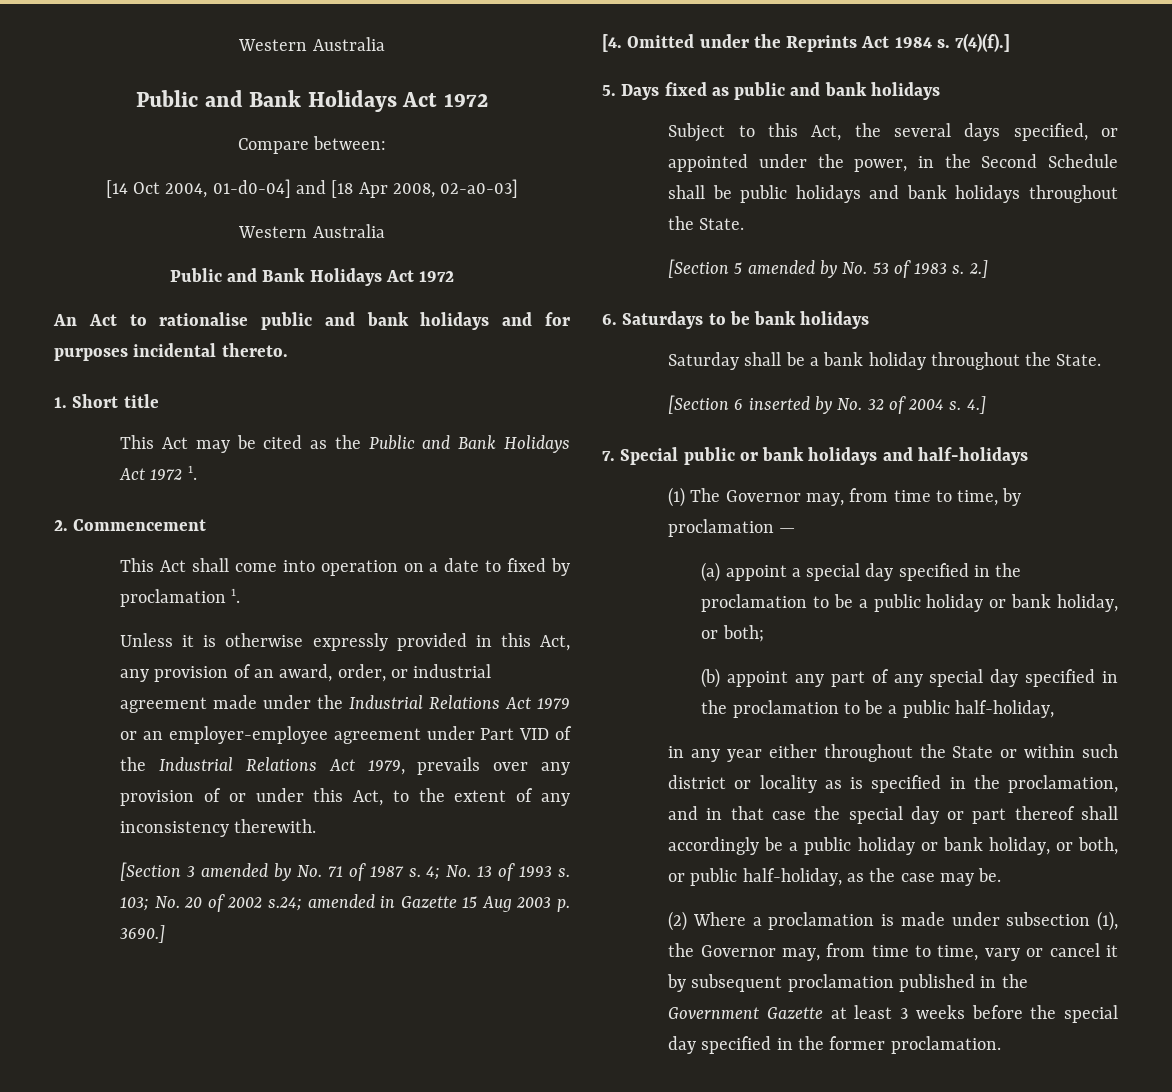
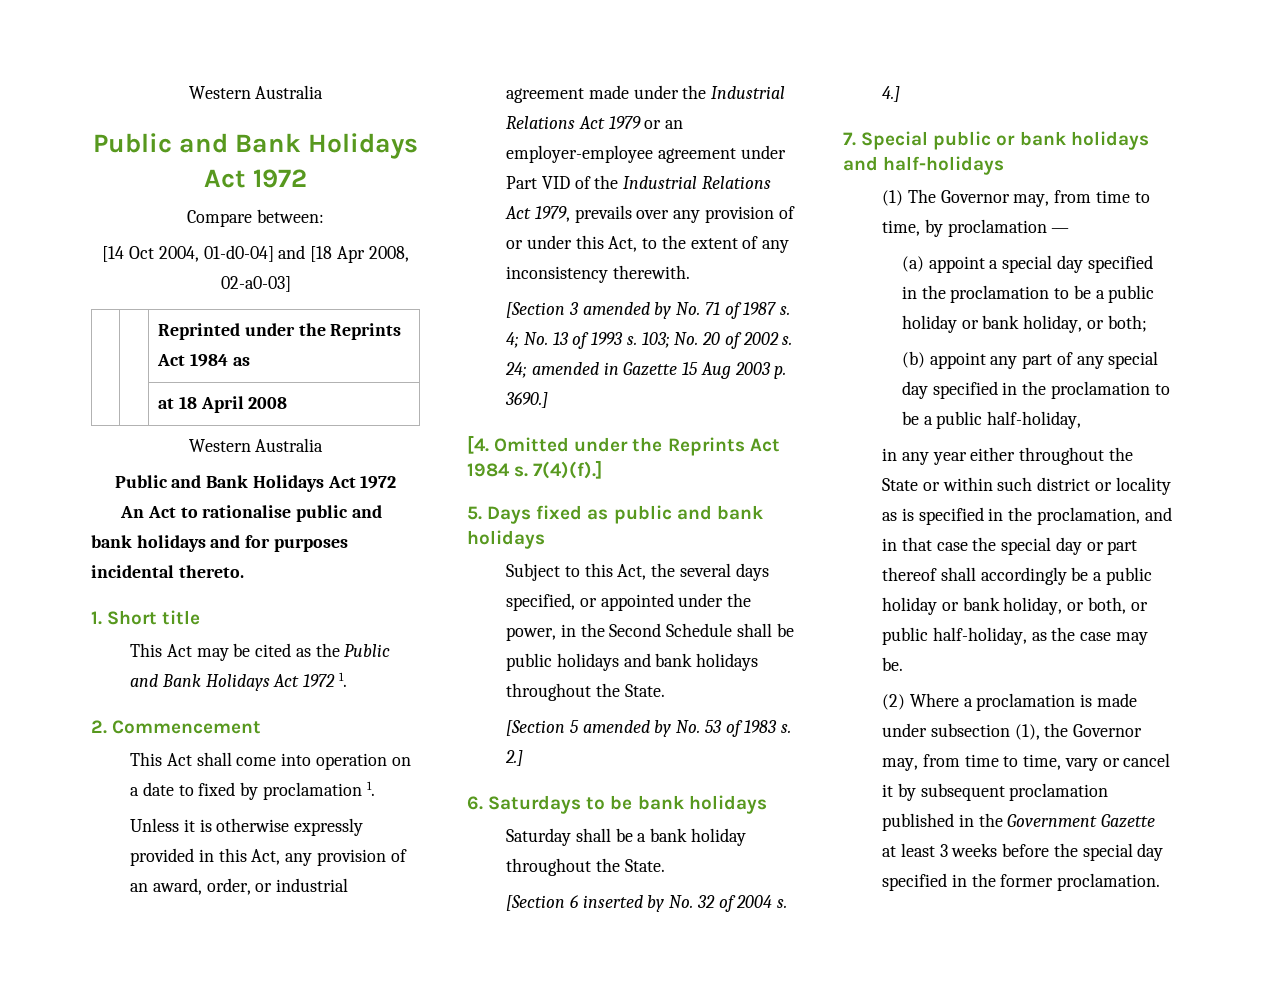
+ | | Reprinted under the Reprints Act 1984 as
+ | | at 18 April 2008
- 103; No. 20 of 2002 s.24; amended in Gazette 15 Aug 2003 p. 3690.]
+ 103; No. 20 of 2002 s. 24; amended in Gazette 15 Aug 2003 p. 3690.]

